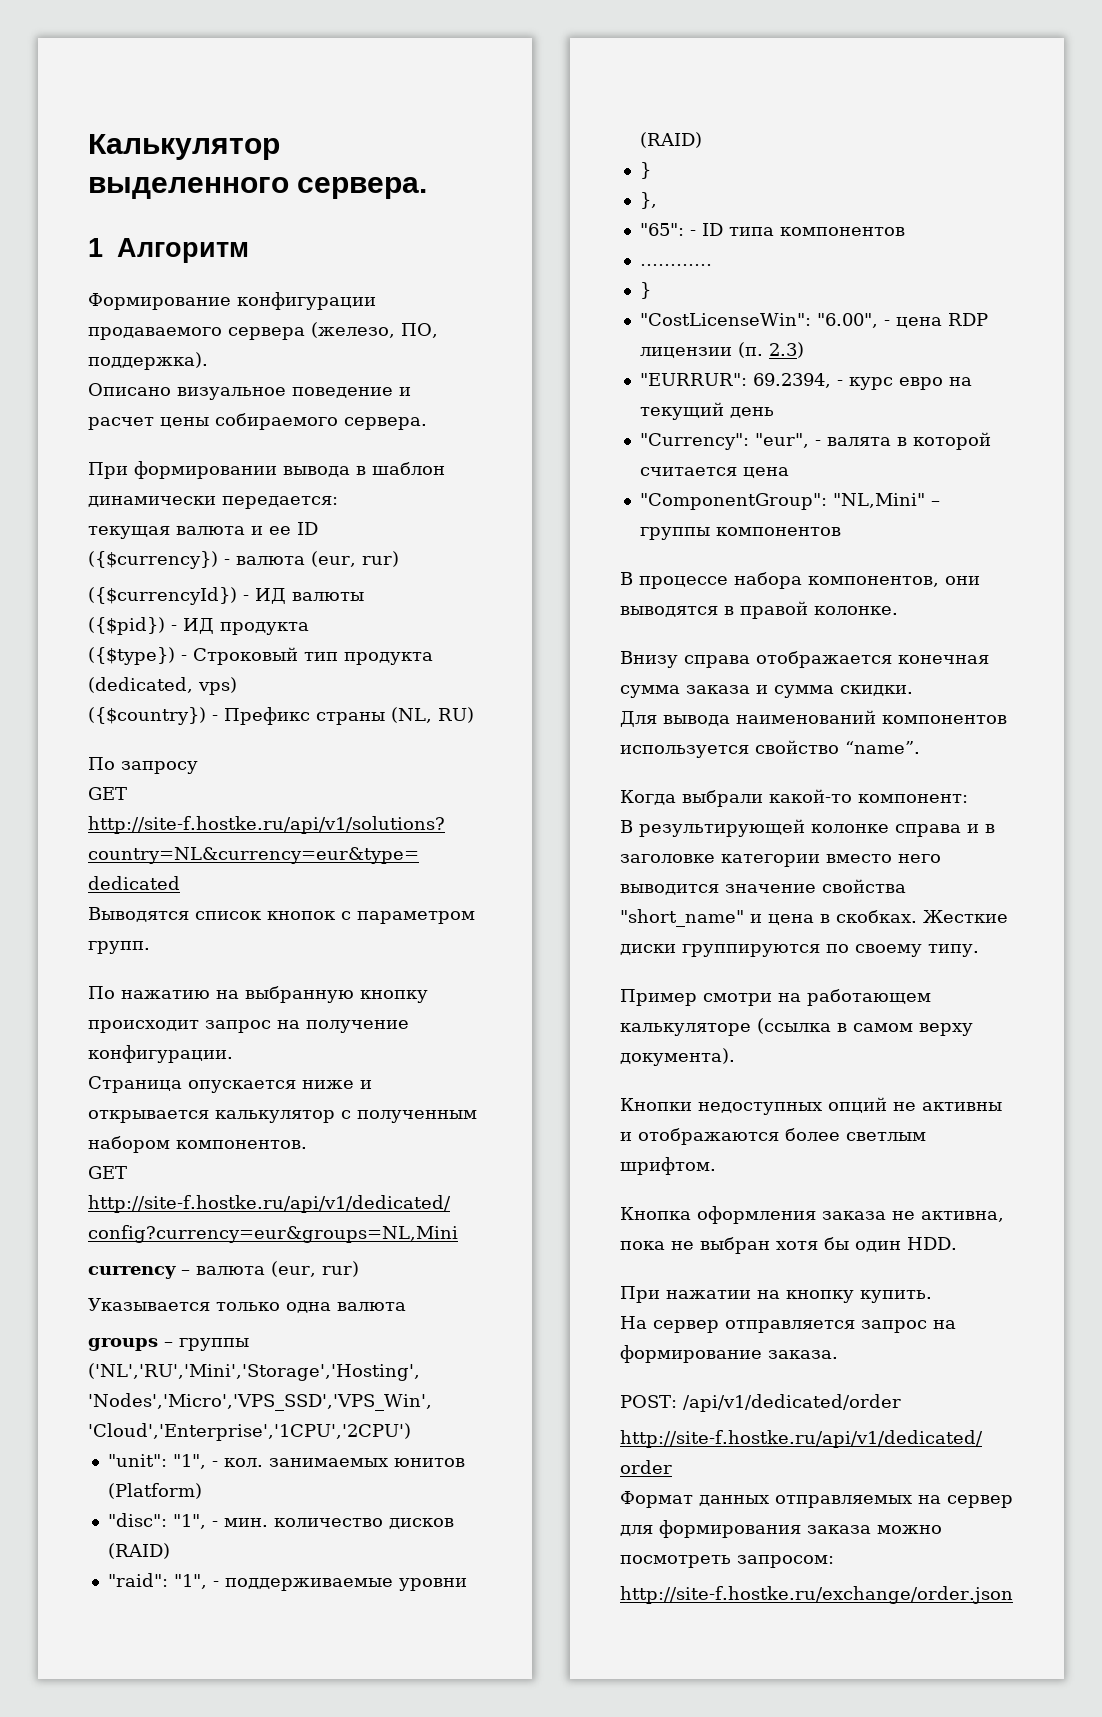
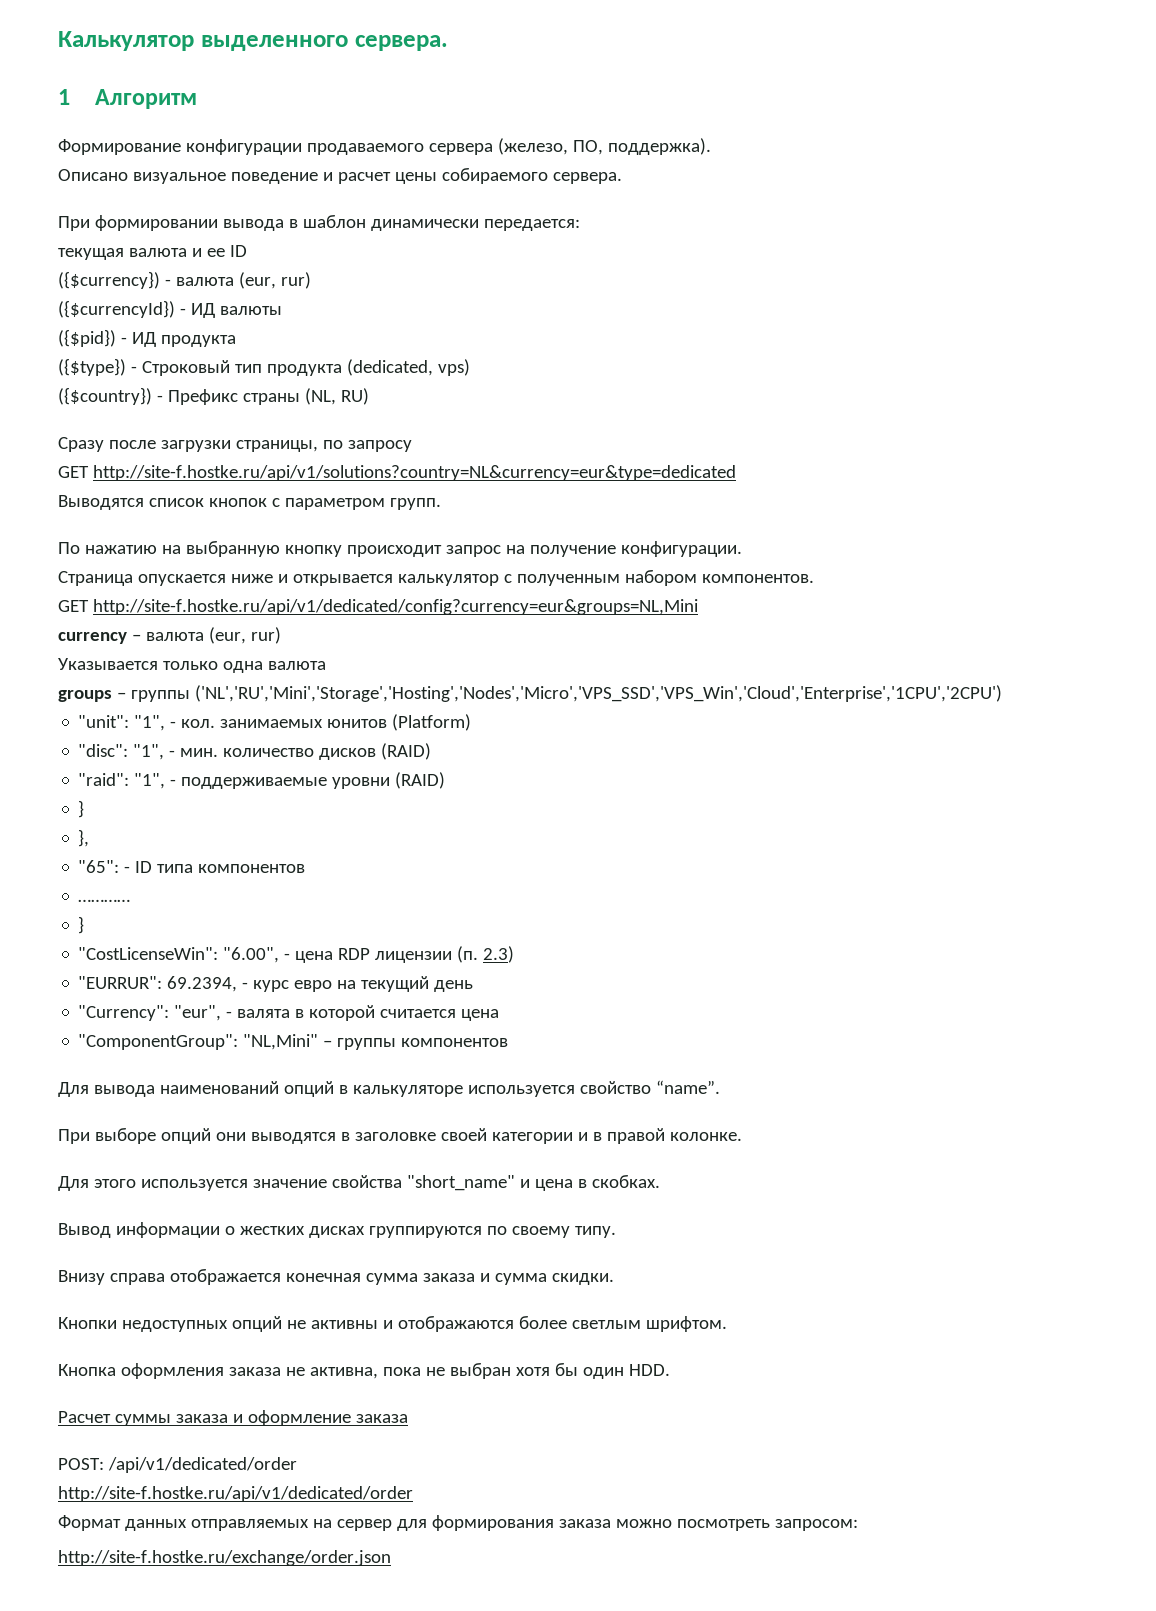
- По запросу
+ Сразу после загрузки страницы, по запросу
- В процессе набора компонентов, они выводятся в правой колонке.
+ Для вывода наименований опций в калькуляторе используется свойство “name”.
+ При выборе опций они выводятся в заголовке своей категории и в правой колонке.
+ Для этого используется значение свойства "short_name" и цена в скобках.
+ Вывод информации о жестких дисках группируются по своему типу.
- Для вывода наименований компонентов используется свойство “name”.
- Когда выбрали какой-то компонент:
- В результирующей колонке справа и в заголовке категории вместо него выводится значение свойства "short_name" и цена в скобках. Жесткие диски группируются по своему типу.
- Пример смотри на работающем калькуляторе (ссылка в самом верху документа).
- При нажатии на кнопку купить.
- На сервер отправляется запрос на формирование заказа.
+ Расчет суммы заказа и оформление заказа

